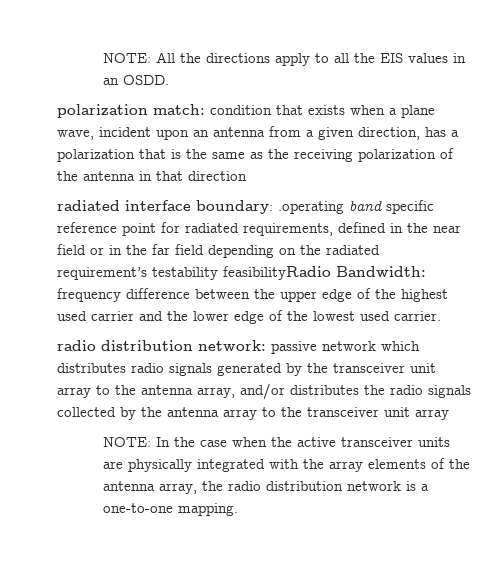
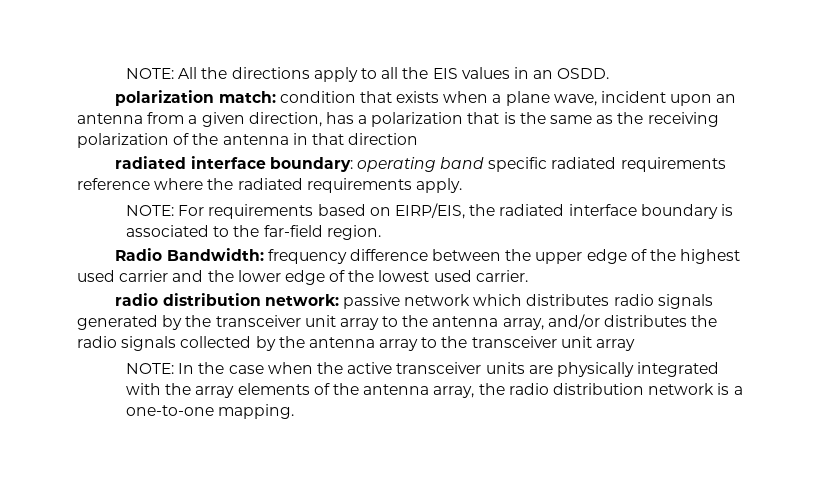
- radiated interface boundary: .operating band specific reference point for radiated requirements, defined in the near field or in the far field depending on the radiated requirement’s testability feasibilityRadio Bandwidth: frequency difference between the upper edge of the highest used carrier and the lower edge of the lowest used carrier.
+ radiated interface boundary: operating band specific radiated requirements reference where the radiated requirements apply.
+ NOTE: For requirements based on EIRP/EIS, the radiated interface boundary is associated to the far-field region.
+ Radio Bandwidth: frequency difference between the upper edge of the highest used carrier and the lower edge of the lowest used carrier.

